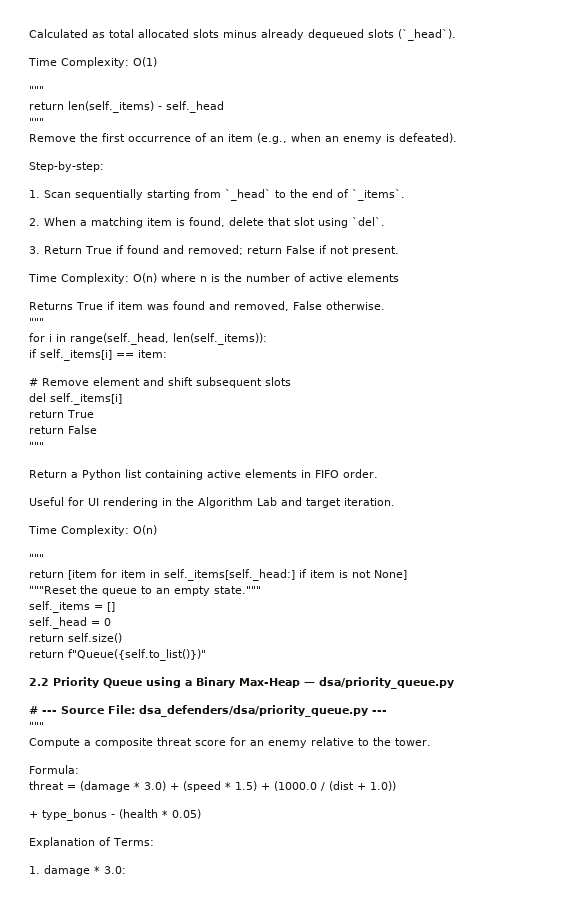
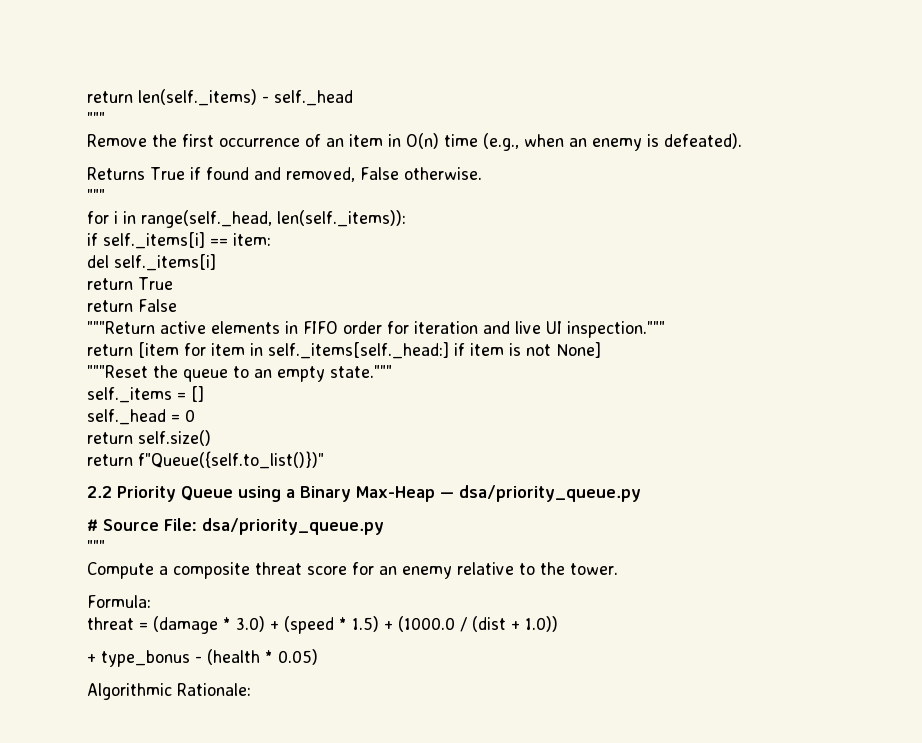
- Calculated as total allocated slots minus already dequeued slots (`_head`).
- Time Complexity: O(1)
- """
- Remove the first occurrence of an item (e.g., when an enemy is defeated).
+ Remove the first occurrence of an item in O(n) time (e.g., when an enemy is defeated).
- Step-by-step:
- 1. Scan sequentially starting from `_head` to the end of `_items`.
- 2. When a matching item is found, delete that slot using `del`.
- 3. Return True if found and removed; return False if not present.
- Time Complexity: O(n) where n is the number of active elements
- Returns True if item was found and removed, False otherwise.
+ Returns True if found and removed, False otherwise.
- # Remove element and shift subsequent slots
  return True
  return False
- """
- Return a Python list containing active elements in FIFO order.
- Useful for UI rendering in the Algorithm Lab and target iteration.
- Time Complexity: O(n)
- """
+ """Return active elements in FIFO order for iteration and live UI inspection."""
- # --- Source File: dsa_defenders/dsa/priority_queue.py ---
+ # Source File: dsa/priority_queue.py
- Explanation of Terms:
- 1. damage * 3.0:
+ Algorithmic Rationale:

